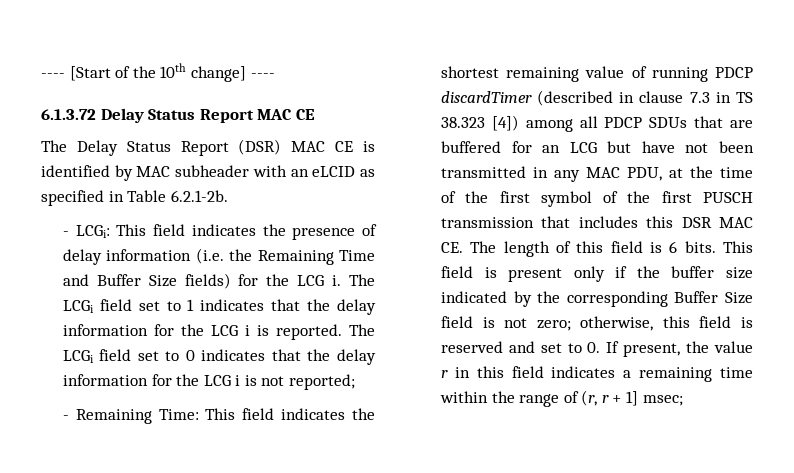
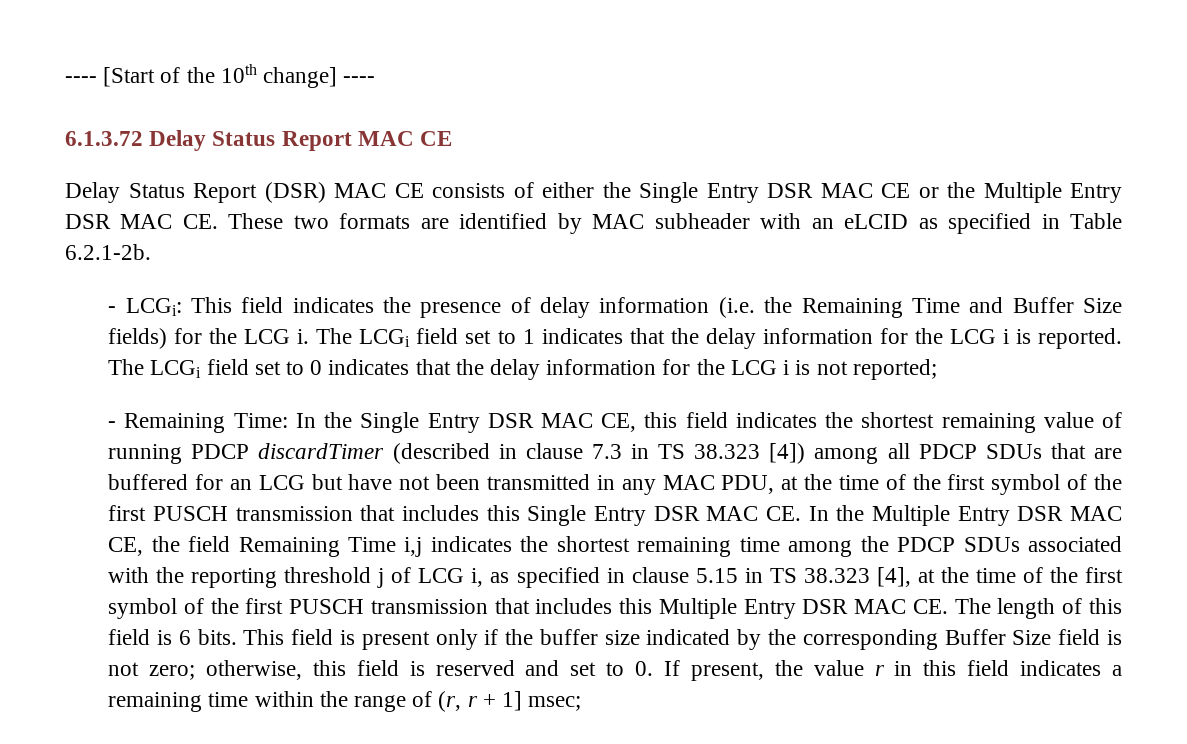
- The Delay Status Report (DSR) MAC CE is identified by MAC subheader with an eLCID as specified in Table 6.2.1-2b.
+ Delay Status Report (DSR) MAC CE consists of either the Single Entry DSR MAC CE or the Multiple Entry DSR MAC CE. These two formats are identified by MAC subheader with an eLCID as specified in Table 6.2.1-2b.
- This field indicates the shortest remaining value of running PDCP discardTimer (described in clause 7.3 in TS 38.323 [4]) among all PDCP SDUs that are buffered for an LCG but have not been transmitted in any MAC PDU, at the time of the first symbol of the first PUSCH transmission that includes this DSR MAC CE. The length of this field is 6 bits.
+ In the Single Entry DSR MAC CE, this field indicates the shortest remaining value of running PDCP discardTimer (described in clause 7.3 in TS 38.323 [4]) among all PDCP SDUs that are buffered for an LCG but have not been transmitted in any MAC PDU, at the time of the first symbol of the first PUSCH transmission that includes this Single Entry DSR MAC CE. In the Multiple Entry DSR MAC CE, the field Remaining Time i,j indicates the shortest remaining time among the PDCP SDUs associated with the reporting threshold j of LCG i, as specified in clause 5.15 in TS 38.323 [4], at the time of the first symbol of the first PUSCH transmission that includes this Multiple Entry DSR MAC CE. The length of this field is 6 bits.

